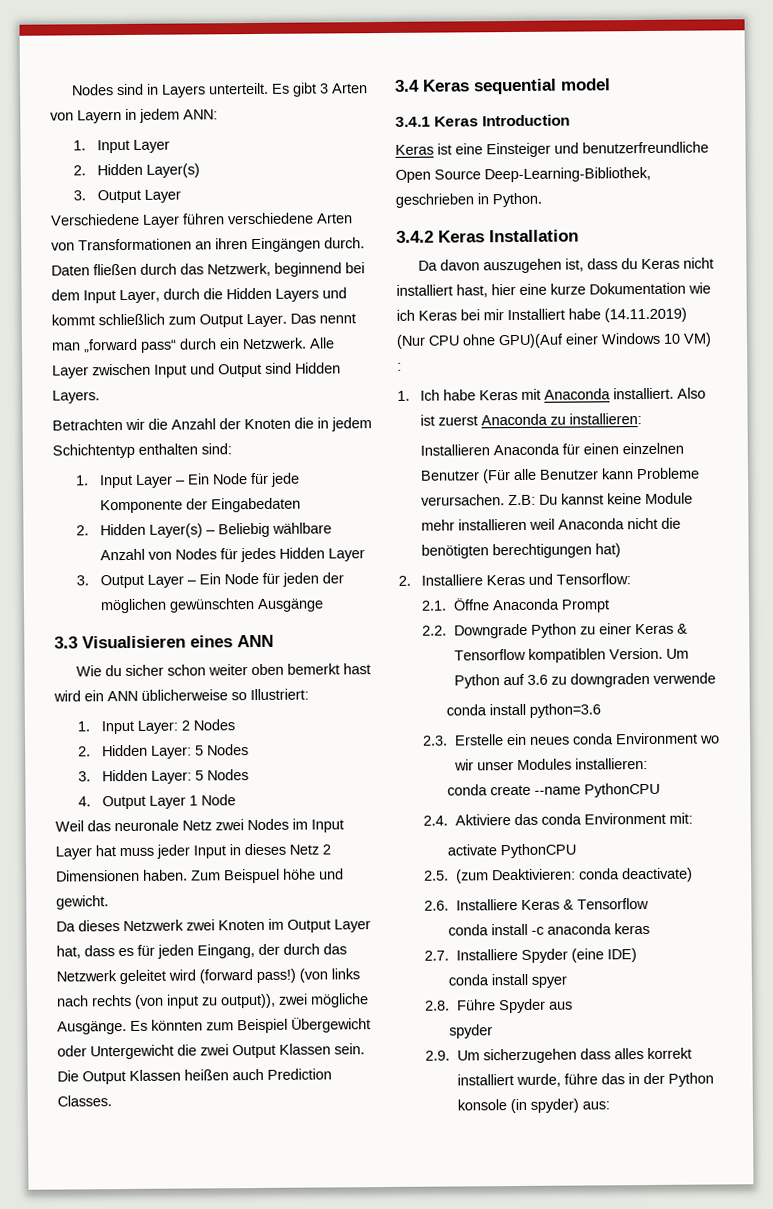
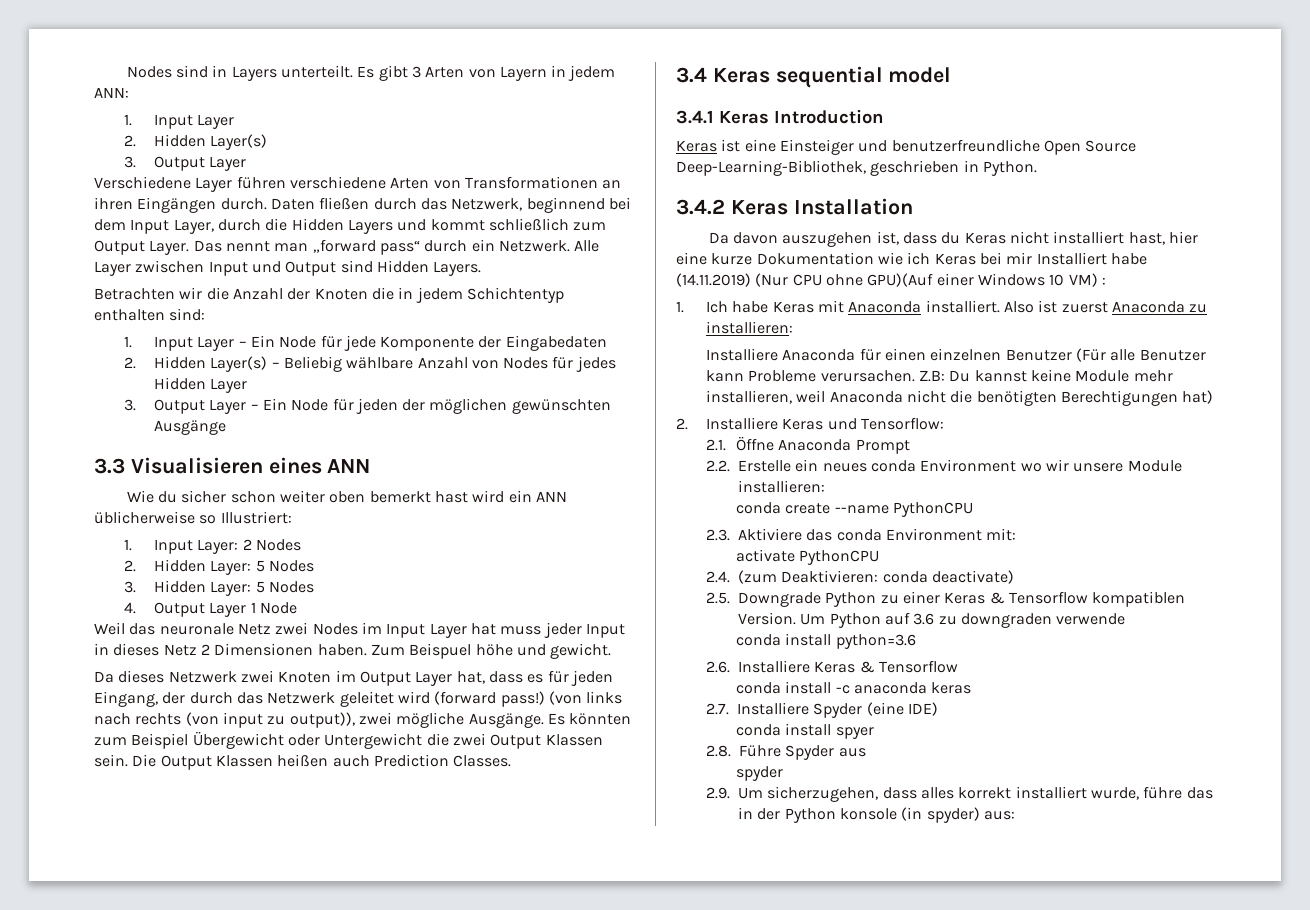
- Installieren Anaconda für einen einzelnen Benutzer (Für alle Benutzer kann Probleme verursachen.
+ Installiere Anaconda für einen einzelnen Benutzer (Für alle Benutzer kann Probleme verursachen.
- Z.B: Du kannst keine Module mehr installieren weil Anaconda nicht die benötigten berechtigungen hat)
+ Z.B: Du kannst keine Module mehr installieren, weil Anaconda nicht die benötigten Berechtigungen hat)
- 2.2. Downgrade Python zu einer Keras & Tensorflow kompatiblen Version.
+ 2.2. Erstelle ein neues conda Environment wo wir unsere Module installieren:
+ conda create --name PythonCPU
+ 2.3. Aktiviere das conda Environment mit:
+ activate PythonCPU
+ 2.4. (zum Deaktivieren: conda deactivate)
+ 2.5. Downgrade Python zu einer Keras & Tensorflow kompatiblen Version.
- 2.3. Erstelle ein neues conda Environment wo wir unser Modules installieren:
- conda create --name PythonCPU
- 2.4. Aktiviere das conda Environment mit:
- activate PythonCPU
- 2.5. (zum Deaktivieren: conda deactivate)
- 2.9. Um sicherzugehen dass alles korrekt installiert wurde, führe das in der Python konsole (in spyder) aus:
+ 2.9. Um sicherzugehen, dass alles korrekt installiert wurde, führe das in der Python konsole (in spyder) aus:

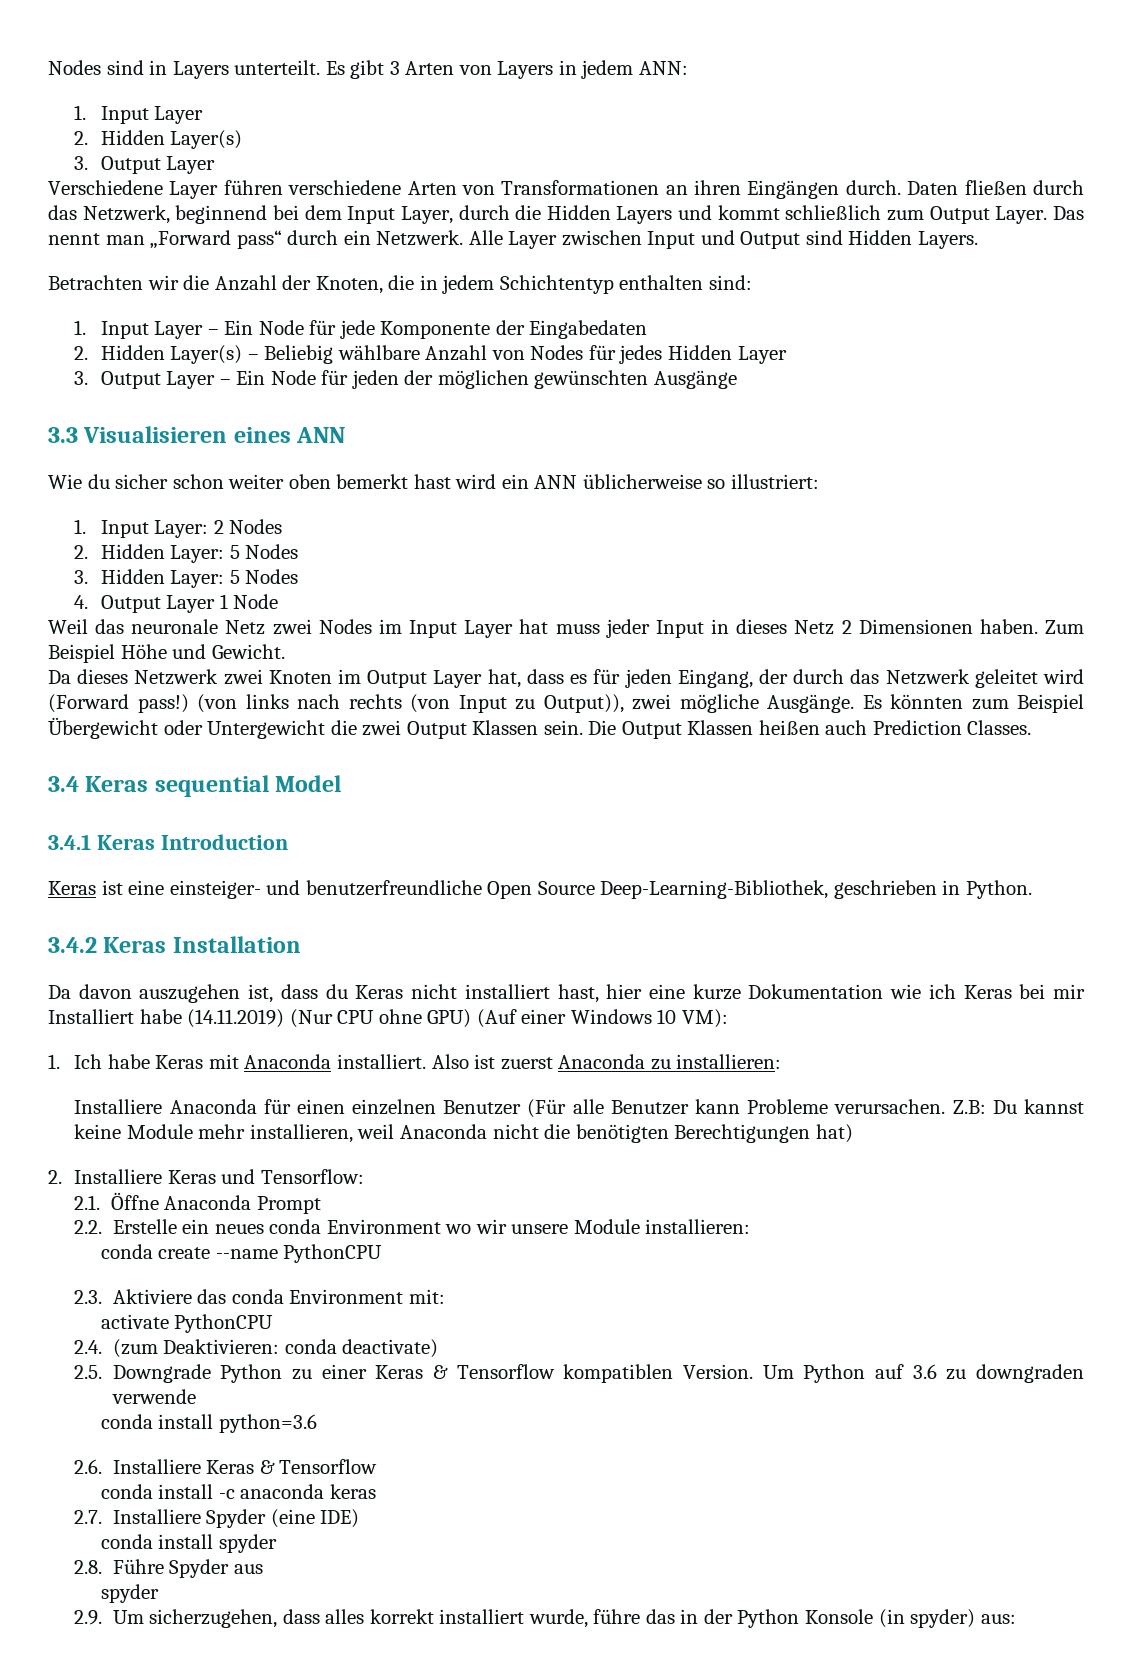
- Es gibt 3 Arten von Layern in jedem ANN:
+ Es gibt 3 Arten von Layers in jedem ANN:
- Das nennt man „forward pass“ durch ein Netzwerk.
+ Das nennt man „Forward pass“ durch ein Netzwerk.
- Betrachten wir die Anzahl der Knoten die in jedem Schichtentyp enthalten sind:
+ Betrachten wir die Anzahl der Knoten, die in jedem Schichtentyp enthalten sind:
- Wie du sicher schon weiter oben bemerkt hast wird ein ANN üblicherweise so Illustriert:
+ Wie du sicher schon weiter oben bemerkt hast wird ein ANN üblicherweise so illustriert:
- Zum Beispuel höhe und gewicht.
+ Zum Beispiel Höhe und Gewicht.
- Da dieses Netzwerk zwei Knoten im Output Layer hat, dass es für jeden Eingang, der durch das Netzwerk geleitet wird (forward pass!)
+ Da dieses Netzwerk zwei Knoten im Output Layer hat, dass es für jeden Eingang, der durch das Netzwerk geleitet wird (Forward pass!)
- (von links nach rechts (von input zu output)), zwei mögliche Ausgänge.
+ (von links nach rechts (von Input zu Output)), zwei mögliche Ausgänge.
- 3.4 Keras sequential model
+ 3.4 Keras sequential Model
- Keras ist eine Einsteiger und benutzerfreundliche Open Source Deep-Learning-Bibliothek, geschrieben in Python.
+ Keras ist eine einsteiger- und benutzerfreundliche Open Source Deep-Learning-Bibliothek, geschrieben in Python.
- Da davon auszugehen ist, dass du Keras nicht installiert hast, hier eine kurze Dokumentation wie ich Keras bei mir Installiert habe (14.11.2019) (Nur CPU ohne GPU)(Auf einer Windows 10 VM) :
+ Da davon auszugehen ist, dass du Keras nicht installiert hast, hier eine kurze Dokumentation wie ich Keras bei mir Installiert habe (14.11.2019) (Nur CPU ohne GPU) (Auf einer Windows 10 VM):
- conda install spyer
+ conda install spyder
- 2.9. Um sicherzugehen, dass alles korrekt installiert wurde, führe das in der Python konsole (in spyder) aus:
+ 2.9. Um sicherzugehen, dass alles korrekt installiert wurde, führe das in der Python Konsole (in spyder) aus:

